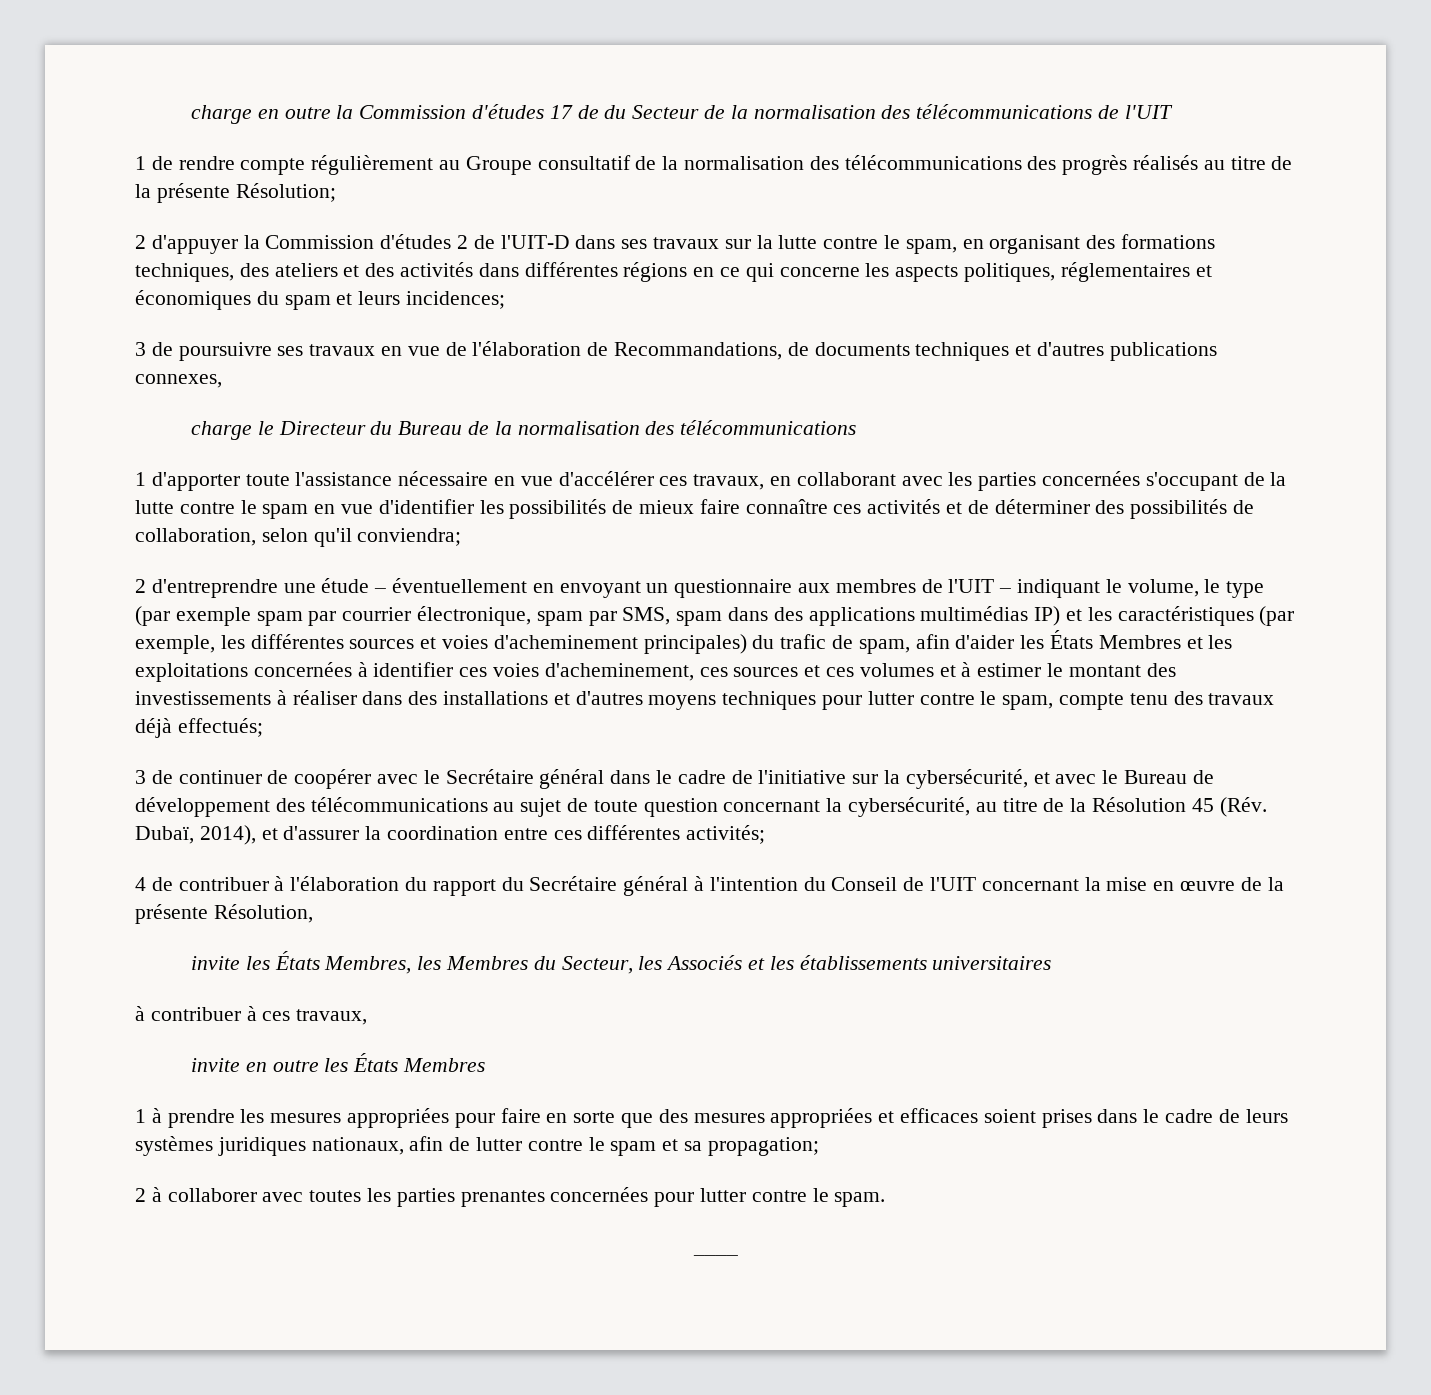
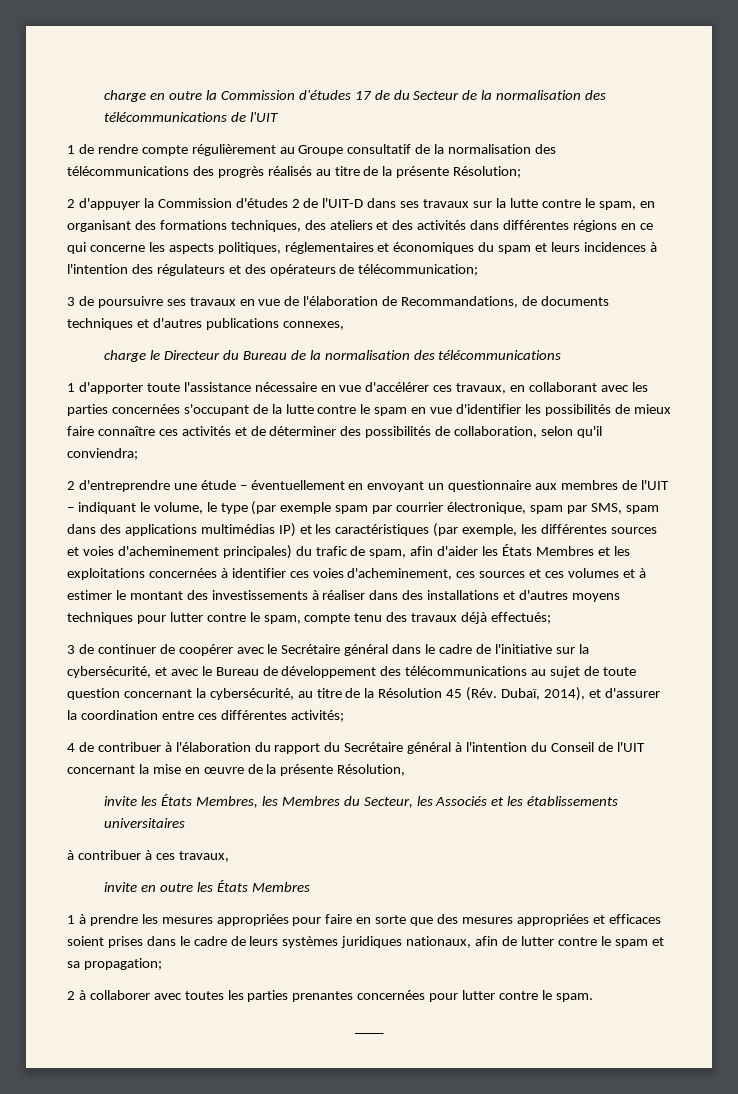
- 2 d'appuyer la Commission d'études 2 de l'UIT-D dans ses travaux sur la lutte contre le spam, en organisant des formations techniques, des ateliers et des activités dans différentes régions en ce qui concerne les aspects politiques, réglementaires et économiques du spam et leurs incidences;
+ 2 d'appuyer la Commission d'études 2 de l'UIT-D dans ses travaux sur la lutte contre le spam, en organisant des formations techniques, des ateliers et des activités dans différentes régions en ce qui concerne les aspects politiques, réglementaires et économiques du spam et leurs incidences à l'intention des régulateurs et des opérateurs de télécommunication;

